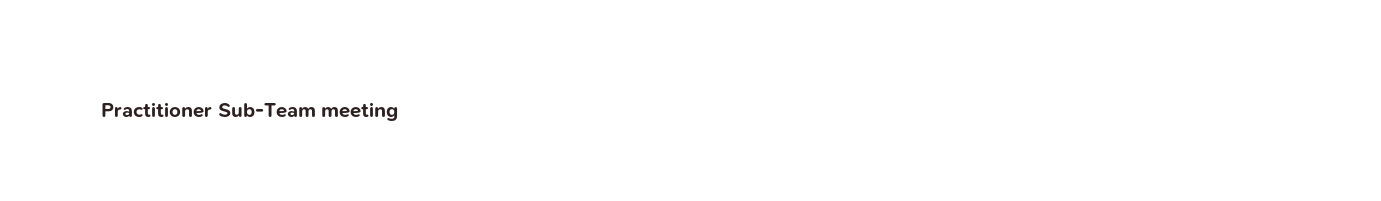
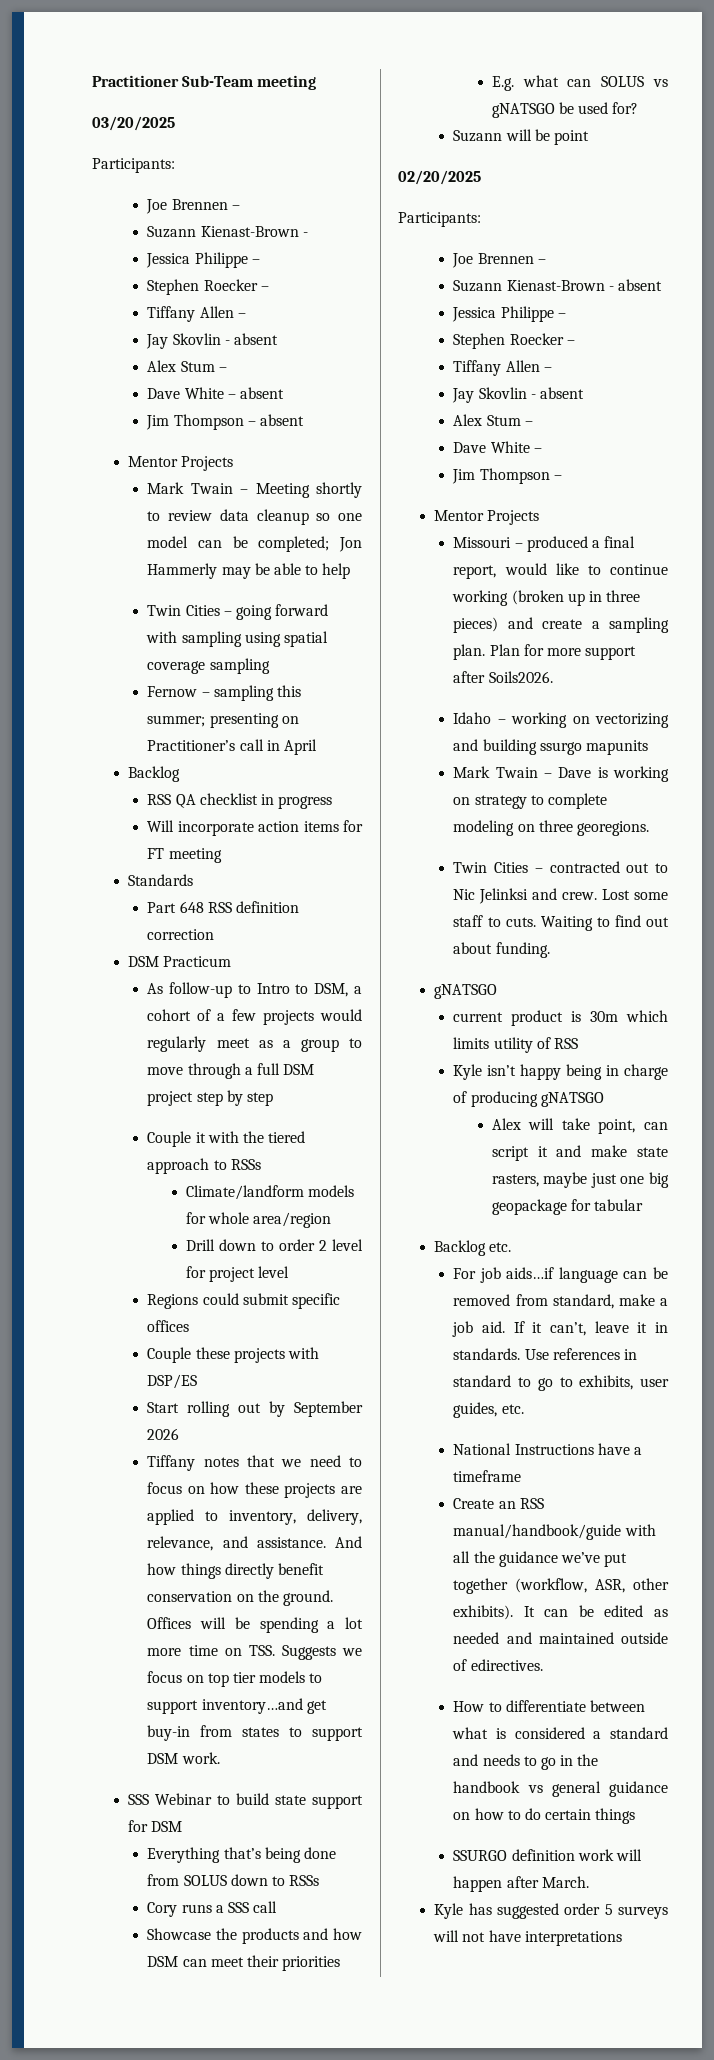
+ 03/20/2025
+ Participants:
+ Joe Brennen –
+ Suzann Kienast-Brown -
+ Jessica Philippe –
+ Stephen Roecker –
+ Tiffany Allen –
+ Jay Skovlin - absent
+ Alex Stum –
+ Dave White – absent
+ Jim Thompson – absent
+ Mentor Projects
+ Mark Twain – Meeting shortly to review data cleanup so one model can be completed; Jon Hammerly may be able to help
+ Twin Cities – going forward with sampling using spatial coverage sampling
+ Fernow – sampling this summer; presenting on Practitioner’s call in April
+ Backlog
+ RSS QA checklist in progress
+ Will incorporate action items for FT meeting
+ Standards
+ Part 648 RSS definition correction
+ DSM Practicum
+ As follow-up to Intro to DSM, a cohort of a few projects would regularly meet as a group to move through a full DSM project step by step
+ Couple it with the tiered approach to RSSs
+ Climate/landform models for whole area/region
+ Drill down to order 2 level for project level
+ Regions could submit specific offices
+ Couple these projects with DSP/ES
+ Start rolling out by September 2026
+ Tiffany notes that we need to focus on how these projects are applied to inventory, delivery, relevance, and assistance. And how things directly benefit conservation on the ground. Offices will be spending a lot more time on TSS. Suggests we focus on top tier models to support inventory…and get buy-in from states to support DSM work.
+ SSS Webinar to build state support for DSM
+ Everything that’s being done from SOLUS down to RSSs
+ Cory runs a SSS call
+ Showcase the products and how DSM can meet their priorities
+ E.g. what can SOLUS vs gNATSGO be used for?
+ Suzann will be point
+ 02/20/2025
+ Participants:
+ Joe Brennen –
+ Suzann Kienast-Brown - absent
+ Jessica Philippe –
+ Stephen Roecker –
+ Tiffany Allen –
+ Jay Skovlin - absent
+ Alex Stum –
+ Dave White –
+ Jim Thompson –
+ Mentor Projects
+ Missouri – produced a final report, would like to continue working (broken up in three pieces) and create a sampling plan. Plan for more support after Soils2026.
+ Idaho – working on vectorizing and building ssurgo mapunits
+ Mark Twain – Dave is working on strategy to complete modeling on three georegions.
+ Twin Cities – contracted out to Nic Jelinksi and crew. Lost some staff to cuts. Waiting to find out about funding.
+ gNATSGO
+ current product is 30m which limits utility of RSS
+ Kyle isn’t happy being in charge of producing gNATSGO
+ Alex will take point, can script it and make state rasters, maybe just one big geopackage for tabular
+ Backlog etc.
+ For job aids…if language can be removed from standard, make a job aid. If it can’t, leave it in standards. Use references in standard to go to exhibits, user guides, etc.
+ National Instructions have a timeframe
+ Create an RSS manual/handbook/guide with all the guidance we’ve put together (workflow, ASR, other exhibits). It can be edited as needed and maintained outside of edirectives.
+ How to differentiate between what is considered a standard and needs to go in the handbook vs general guidance on how to do certain things
+ SSURGO definition work will happen after March.
+ Kyle has suggested order 5 surveys will not have interpretations

